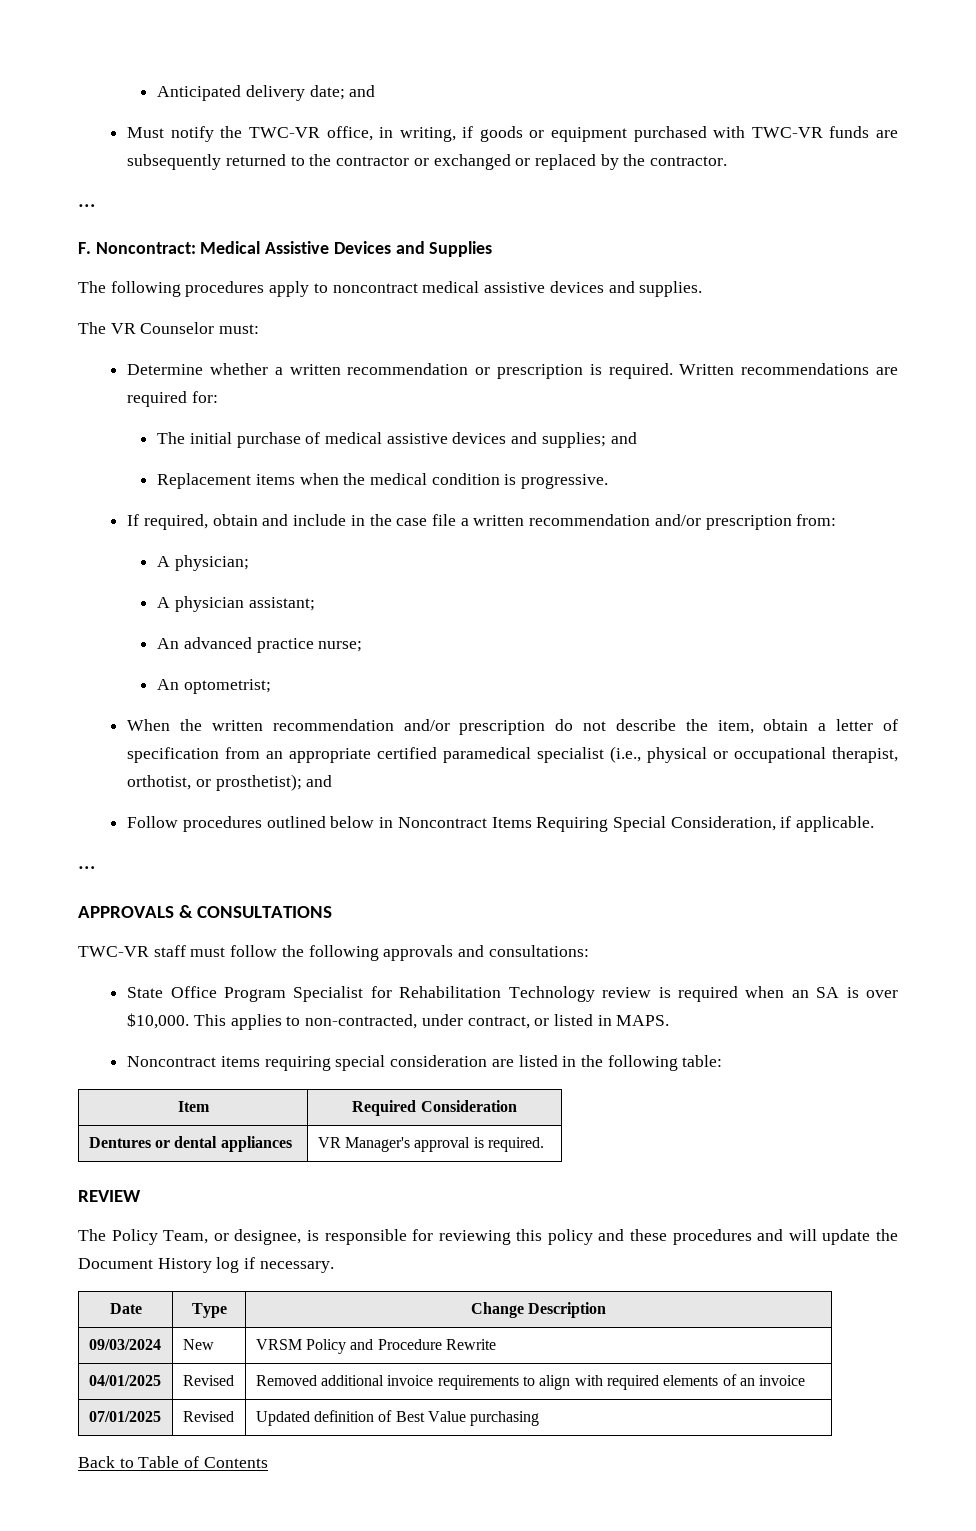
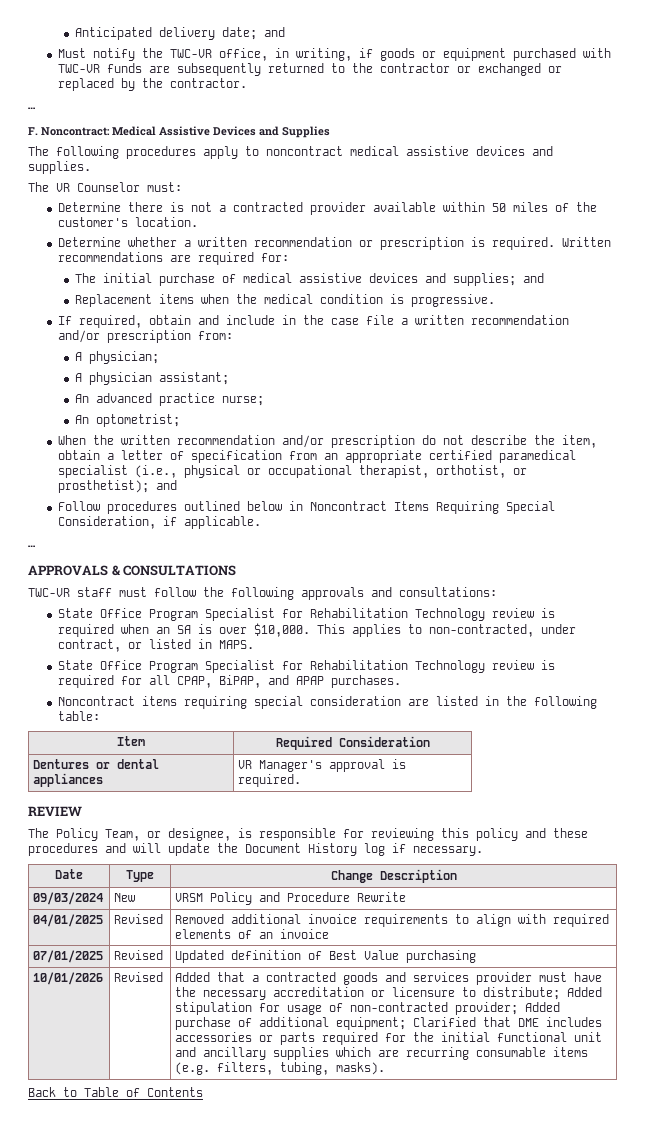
+ Determine there is not a contracted provider available within 50 miles of the customer's location.
+ State Office Program Specialist for Rehabilitation Technology review is required for all CPAP, BiPAP, and APAP purchases.
+ 10/01/2026 | Revised | Added that a contracted goods and services provider must have the necessary accreditation or licensure to distribute; Added stipulation for usage of non-contracted provider; Added purchase of additional equipment; Clarified that DME includes accessories or parts required for the initial functional unit and ancillary supplies which are recurring consumable items (e.g. filters, tubing, masks).

